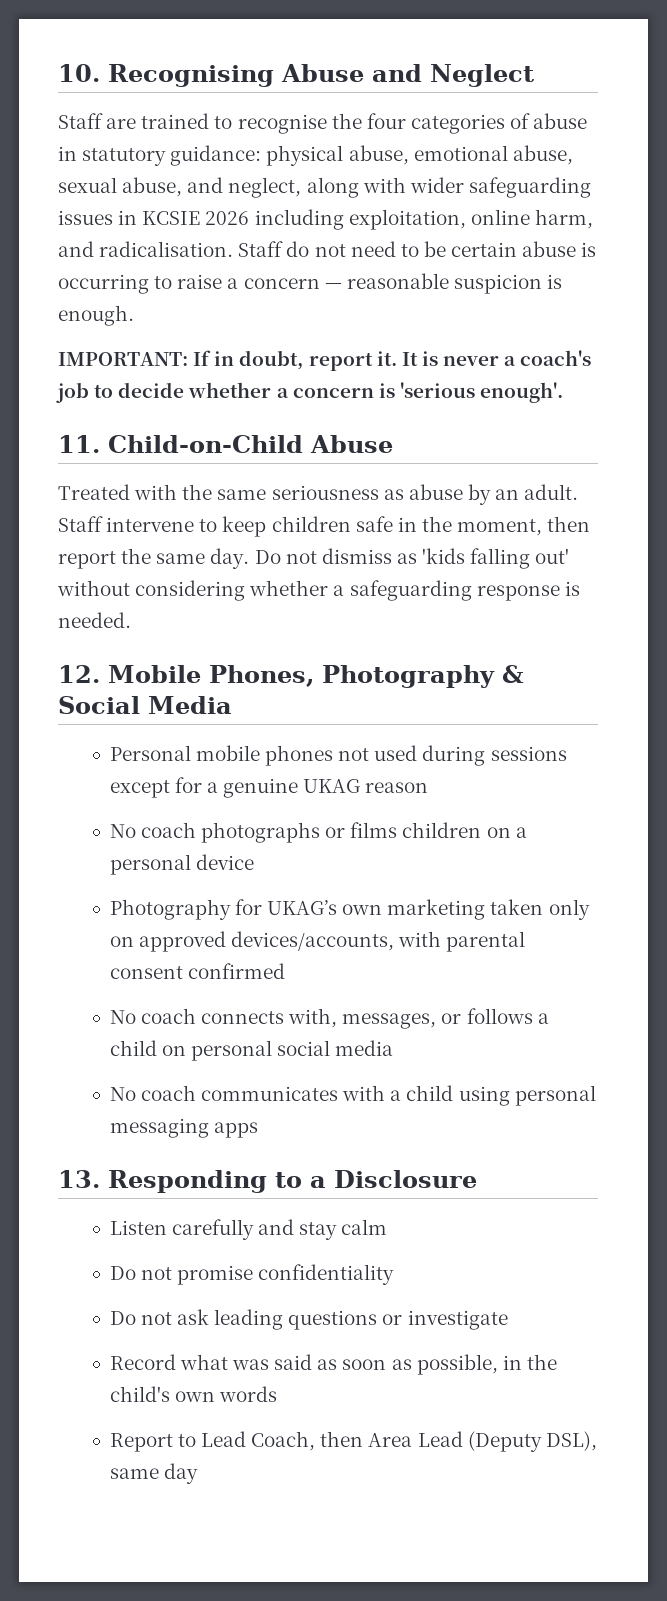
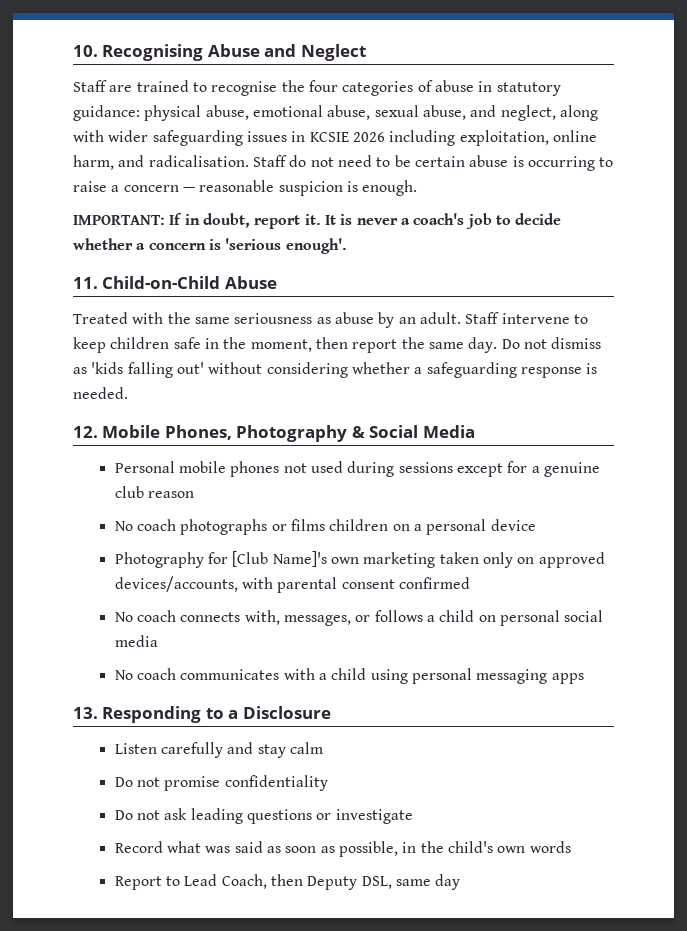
- Personal mobile phones not used during sessions except for a genuine UKAG reason
+ Personal mobile phones not used during sessions except for a genuine club reason
- Photography for UKAG’s own marketing taken only on approved devices/accounts, with parental consent confirmed
+ Photography for [Club Name]'s own marketing taken only on approved devices/accounts, with parental consent confirmed
- Report to Lead Coach, then Area Lead (Deputy DSL), same day
+ Report to Lead Coach, then Deputy DSL, same day

